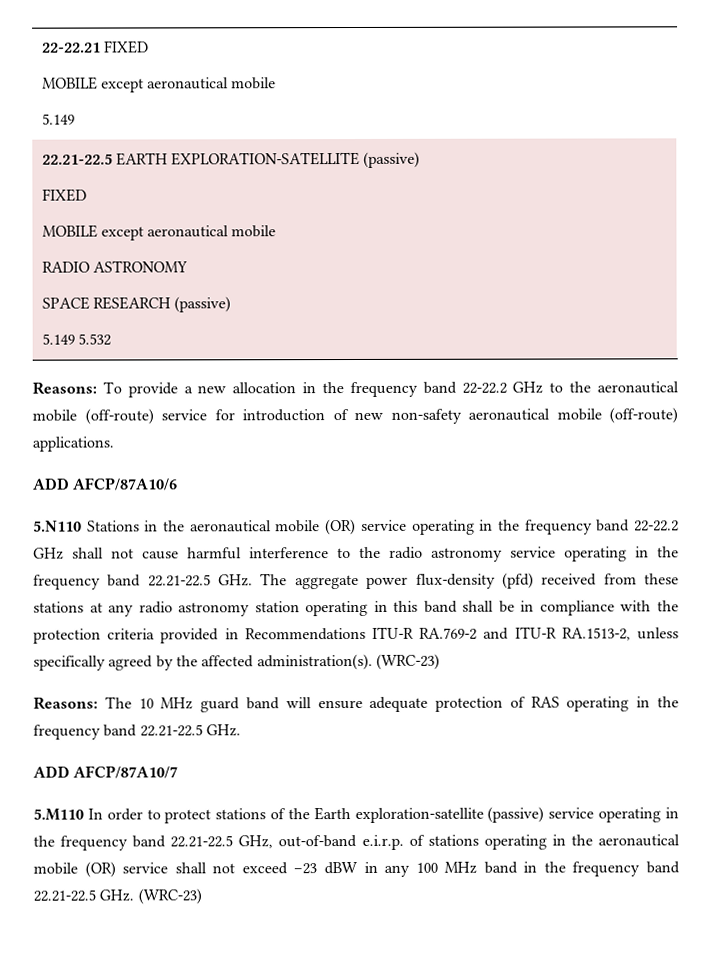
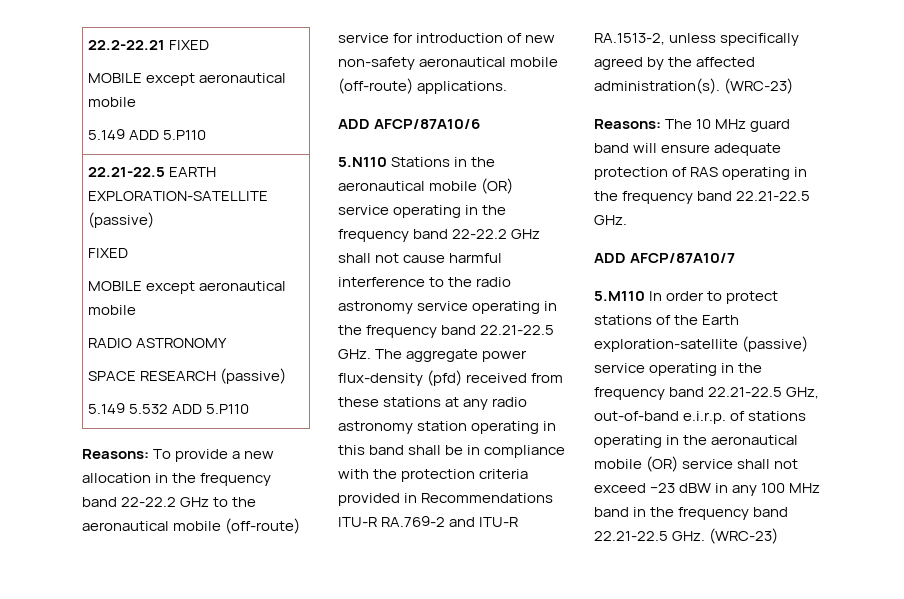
- 22-22.21 FIXED
+ 22.2-22.21 FIXED
  MOBILE except aeronautical mobile
- 5.149
+ 5.149 ADD 5.P110
  22.21-22.5 EARTH EXPLORATION-SATELLITE (passive)
  FIXED
  MOBILE except aeronautical mobile
  RADIO ASTRONOMY
  SPACE RESEARCH (passive)
- 5.149 5.532
+ 5.149 5.532 ADD 5.P110

